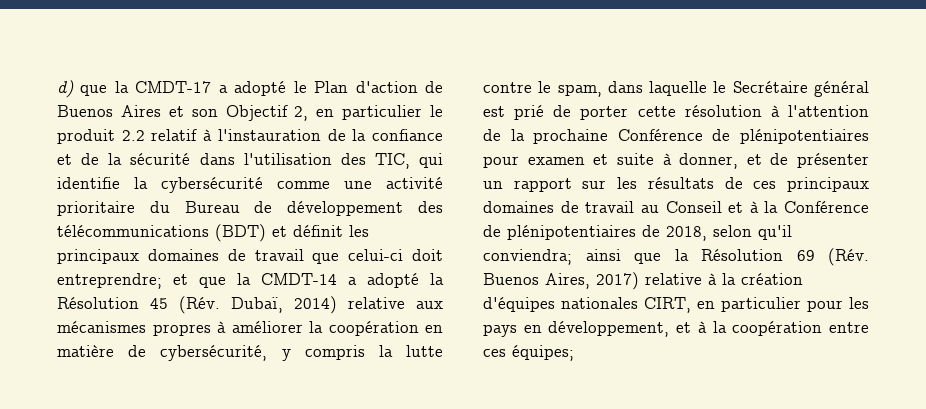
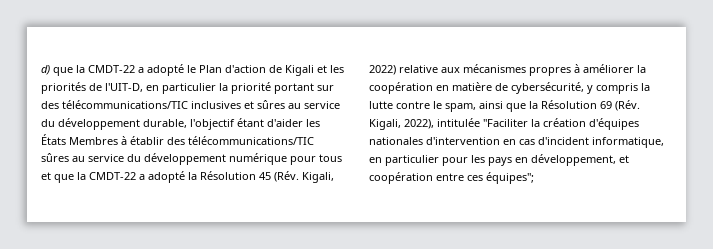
- d) que la CMDT-17 a adopté le Plan d'action de Buenos Aires et son Objectif 2, en particulier le produit 2.2 relatif à l'instauration de la confiance et de la sécurité dans l'utilisation des TIC, qui identifie la cybersécurité comme une activité prioritaire du Bureau de développement des télécommunications (BDT) et définit les principaux domaines de travail que celui-ci doit entreprendre; et que la CMDT-14 a adopté la Résolution 45 (Rév. Dubaï, 2014) relative aux mécanismes propres à améliorer la coopération en matière de cybersécurité, y compris la lutte contre le spam, dans laquelle le Secrétaire général est prié de porter cette résolution à l'attention de la prochaine Conférence de plénipotentiaires pour examen et suite à donner, et de présenter un rapport sur les résultats de ces principaux domaines de travail au Conseil et à la Conférence de plénipotentiaires de 2018, selon qu'il conviendra; ainsi que la Résolution 69 (Rév. Buenos Aires, 2017) relative à la création d'équipes nationales CIRT, en particulier pour les pays en développement, et à la coopération entre ces équipes;
+ d) que la CMDT-22 a adopté le Plan d'action de Kigali et les priorités de l'UIT-D, en particulier la priorité portant sur des télécommunications/TIC inclusives et sûres au service du développement durable, l'objectif étant d'aider les États Membres à établir des télécommunications/TIC sûres au service du développement numérique pour tous et que la CMDT-22 a adopté la Résolution 45 (Rév. Kigali, 2022) relative aux mécanismes propres à améliorer la coopération en matière de cybersécurité, y compris la lutte contre le spam, ainsi que la Résolution 69 (Rév. Kigali, 2022), intitulée "Faciliter la création d'équipes nationales d'intervention en cas d'incident informatique, en particulier pour les pays en développement, et coopération entre ces équipes";

